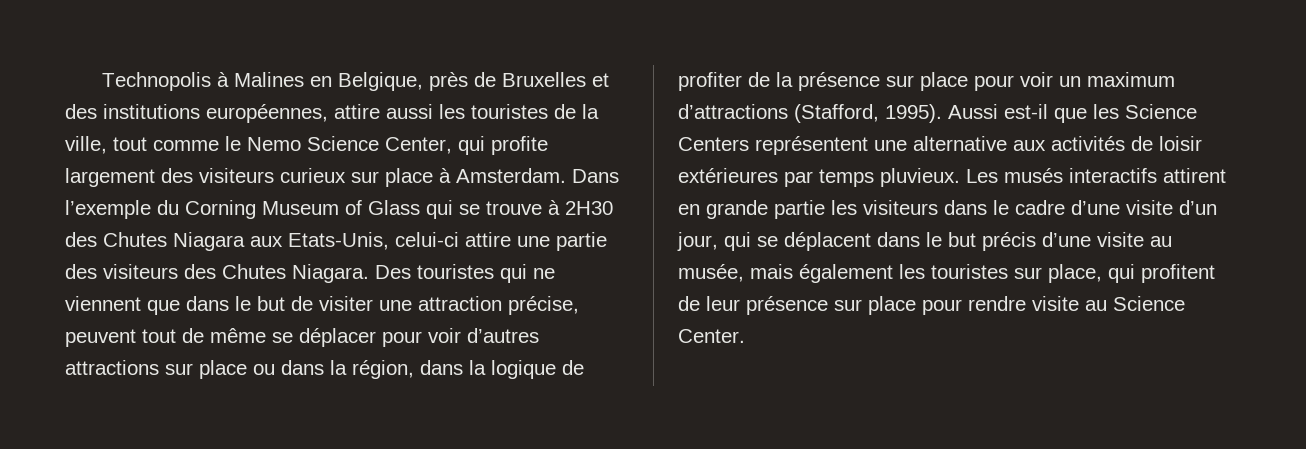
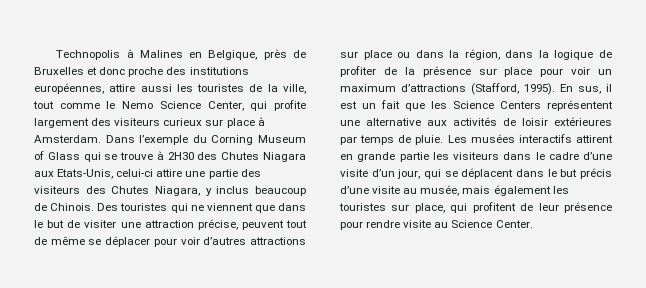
- Technopolis à Malines en Belgique, près de Bruxelles et des institutions européennes, attire aussi les touristes de la ville, tout comme le Nemo Science Center, qui profite largement des visiteurs curieux sur place à Amsterdam.
+ Technopolis à Malines en Belgique, près de Bruxelles et donc proche des institutions européennes, attire aussi les touristes de la ville, tout comme le Nemo Science Center, qui profite largement des visiteurs curieux sur place à Amsterdam.
- Dans l’exemple du Corning Museum of Glass qui se trouve à 2H30 des Chutes Niagara aux Etats-Unis, celui-ci attire une partie des visiteurs des Chutes Niagara.
+ Dans l’exemple du Corning Museum of Glass qui se trouve à 2H30 des Chutes Niagara aux Etats-Unis, celui-ci attire une partie des visiteurs des Chutes Niagara, y inclus beaucoup de Chinois.
- Aussi est-il que les Science Centers représentent une alternative aux activités de loisir extérieures par temps pluvieux. Les musés interactifs attirent en grande partie les visiteurs dans le cadre d’une visite d’un jour, qui se déplacent dans le but précis d’une visite au musée, mais également les touristes sur place, qui profitent de leur présence sur place pour rendre visite au Science Center.
+ En sus, il est un fait que les Science Centers représentent une alternative aux activités de loisir extérieures par temps de pluie. Les musées interactifs attirent en grande partie les visiteurs dans le cadre d’une visite d’un jour, qui se déplacent dans le but précis d’une visite au musée, mais également les touristes sur place, qui profitent de leur présence pour rendre visite au Science Center.

